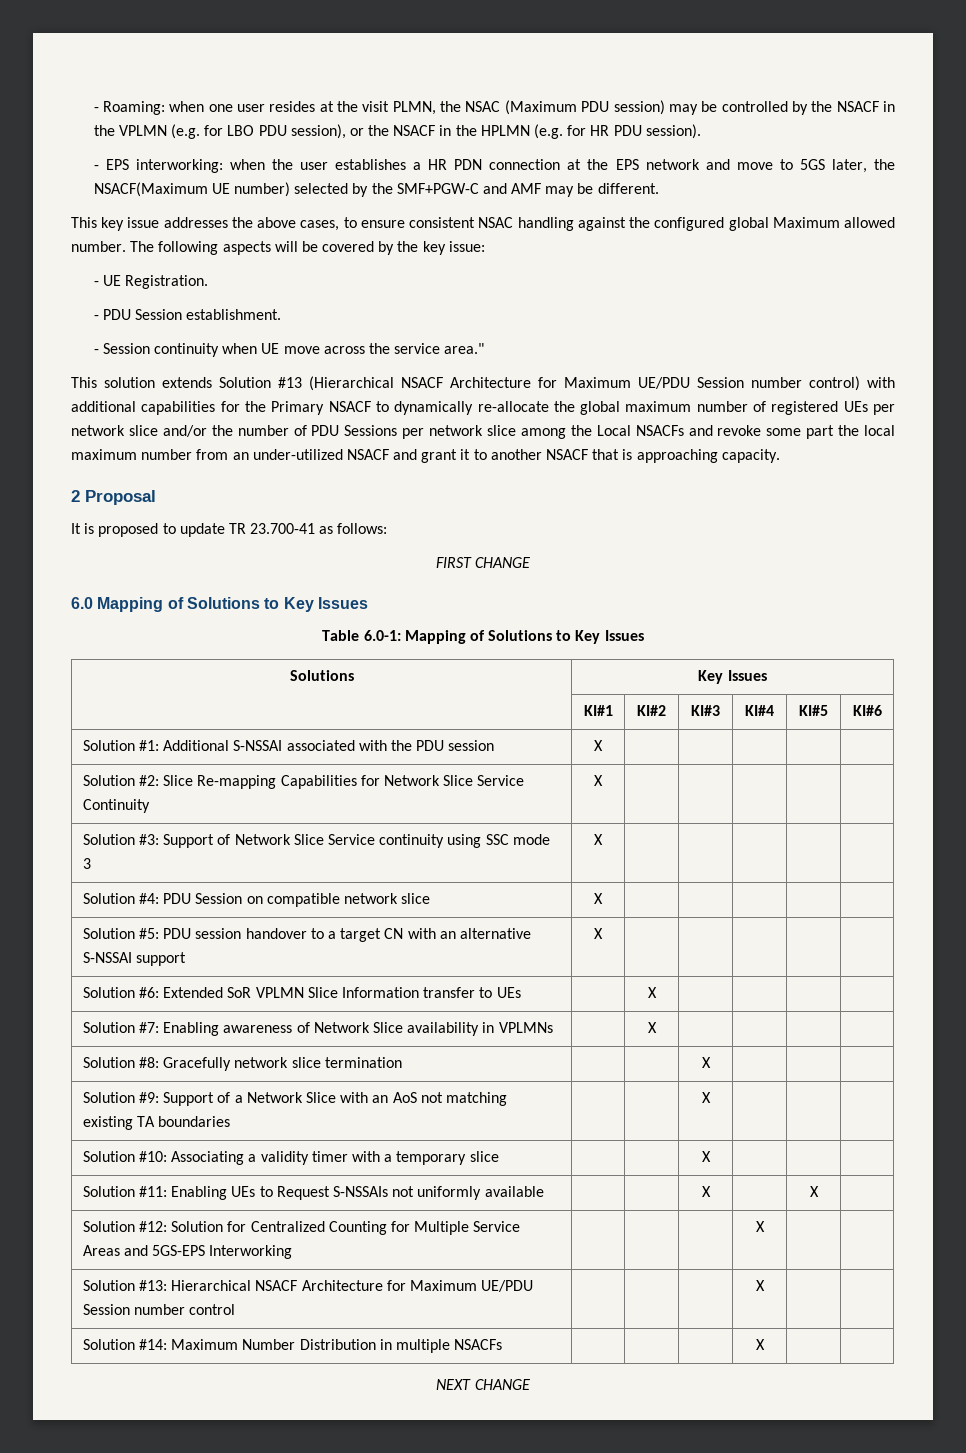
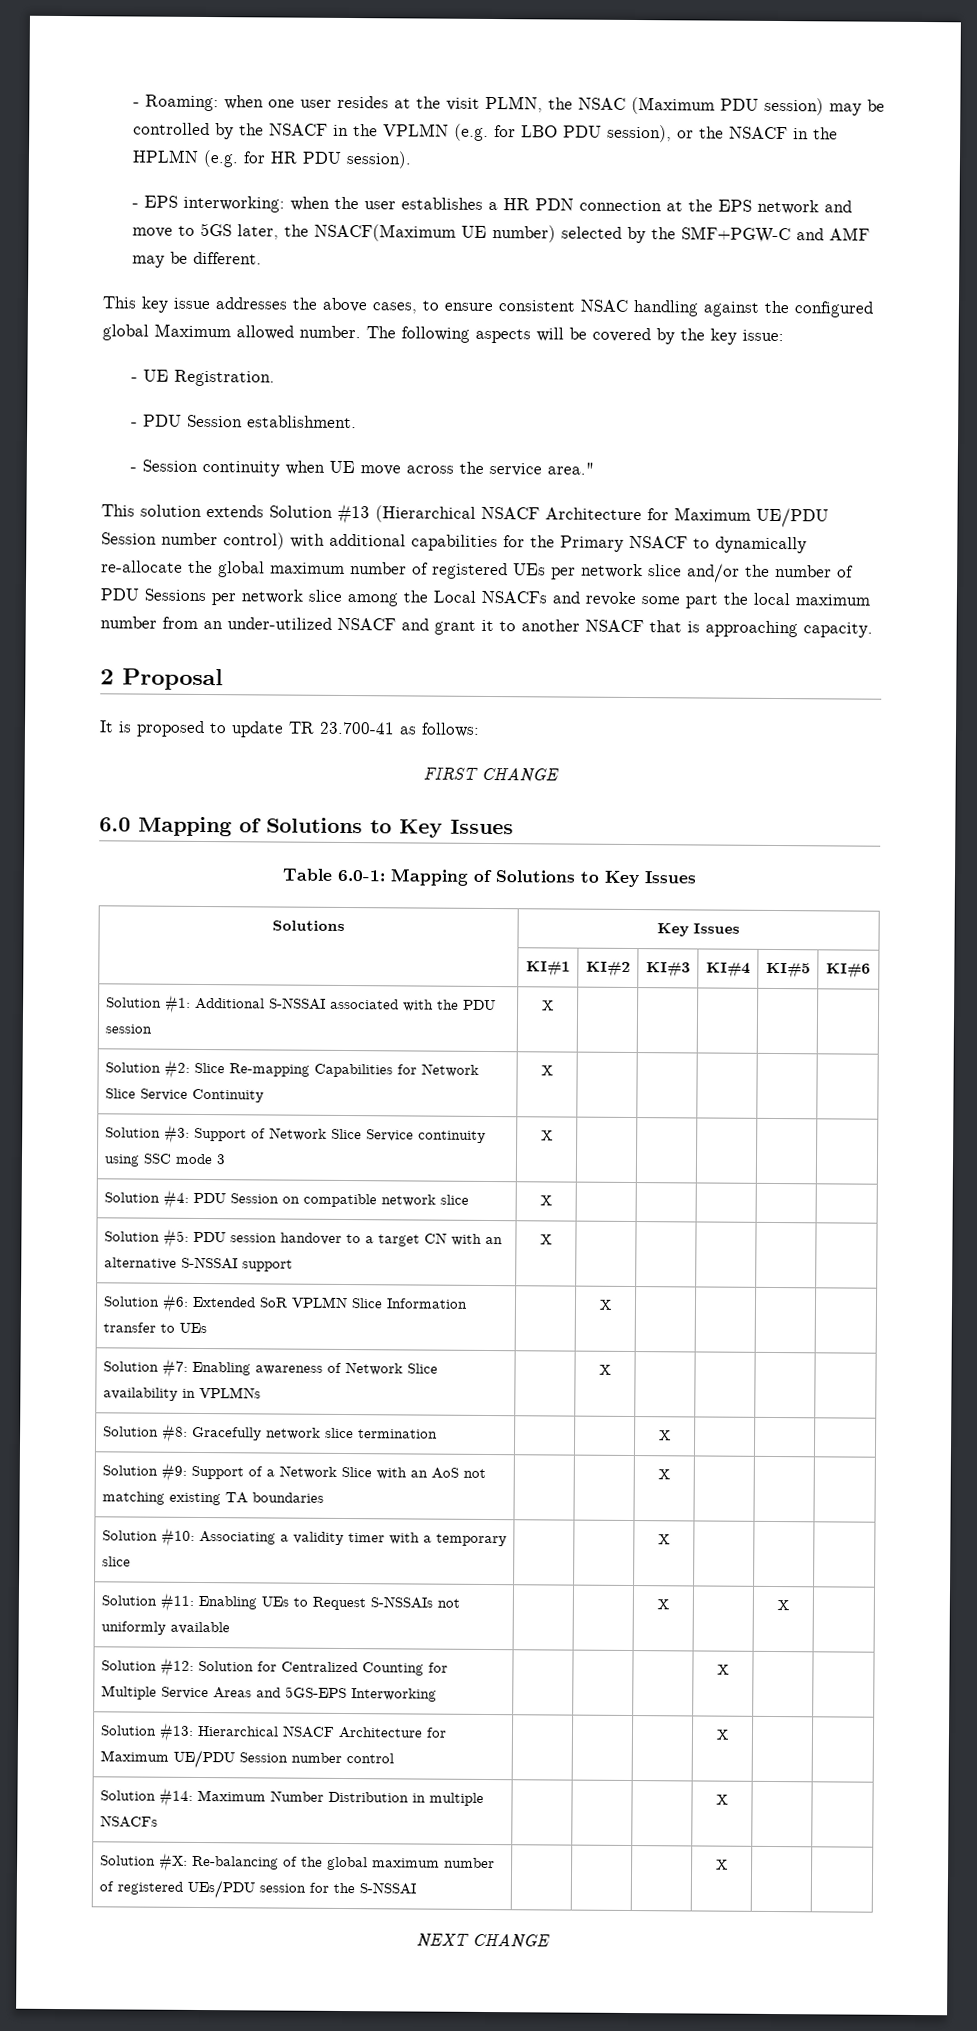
+ Solution #X: Re-balancing of the global maximum number of registered UEs/PDU session for the S-NSSAI | | | | X | |

